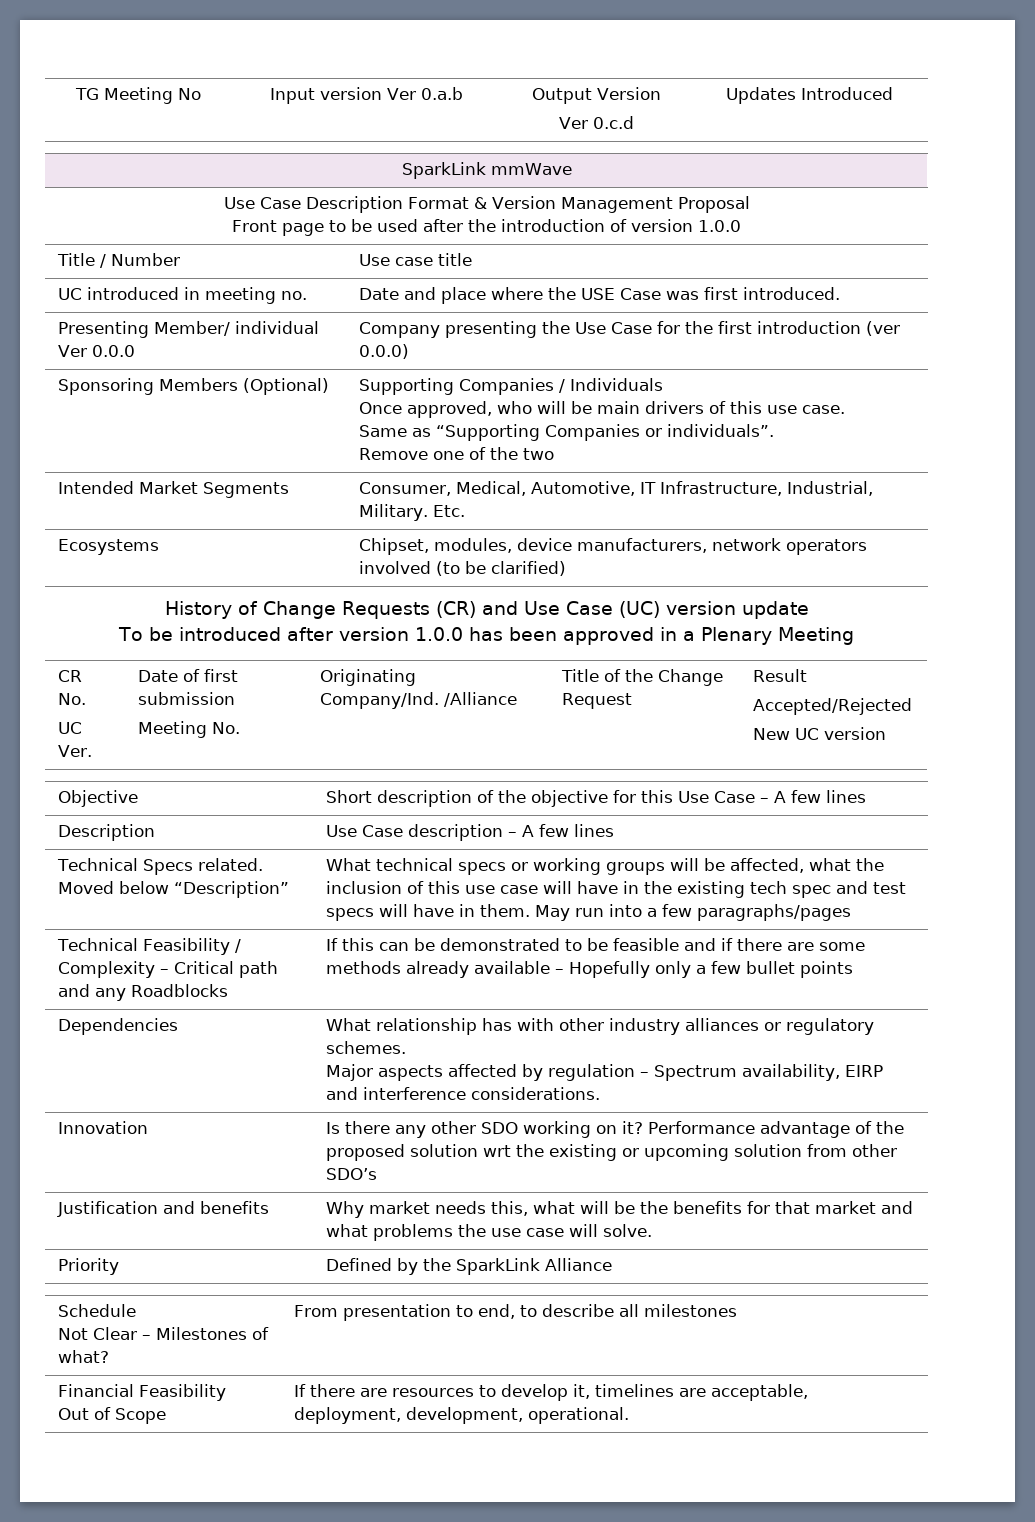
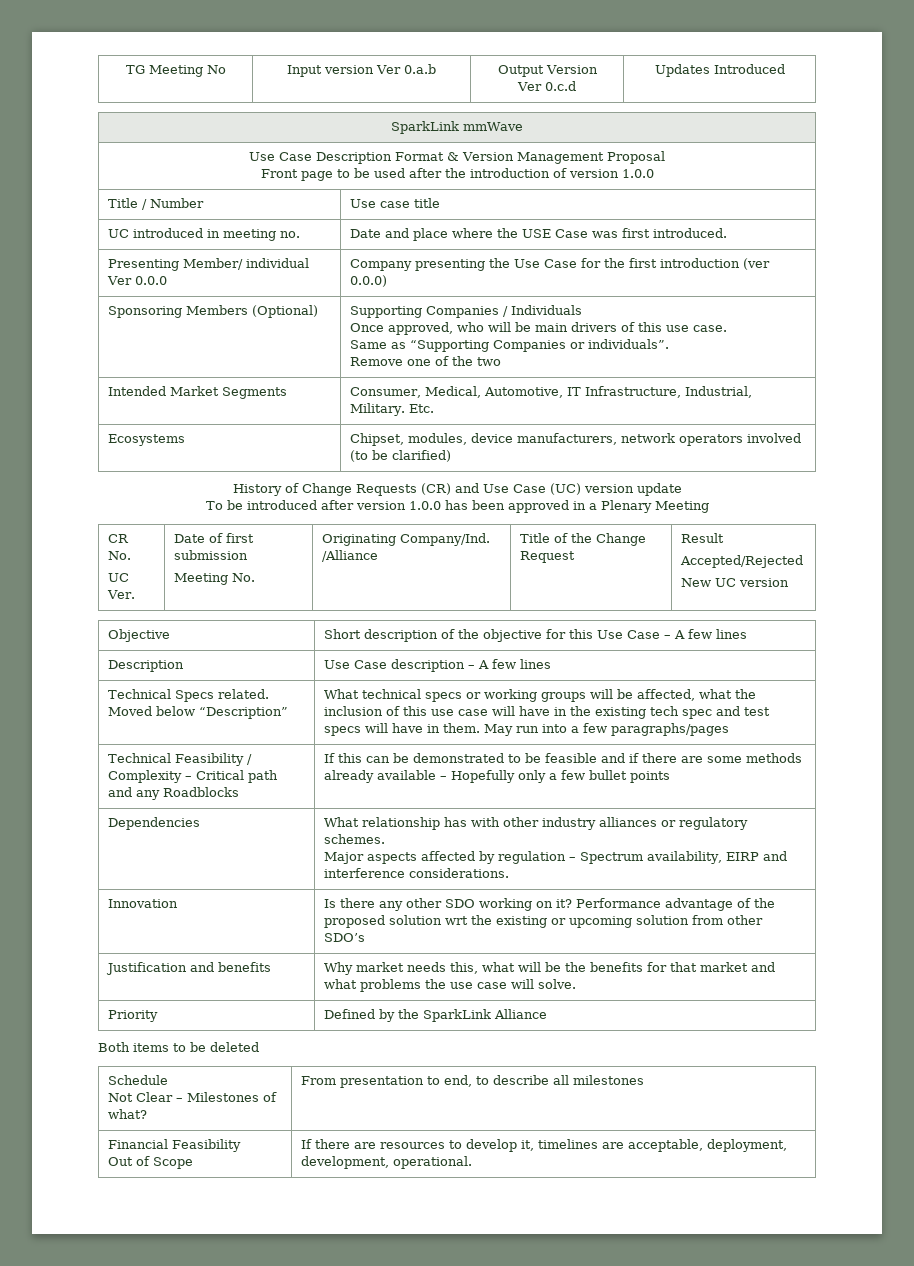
+ Both items to be deleted

